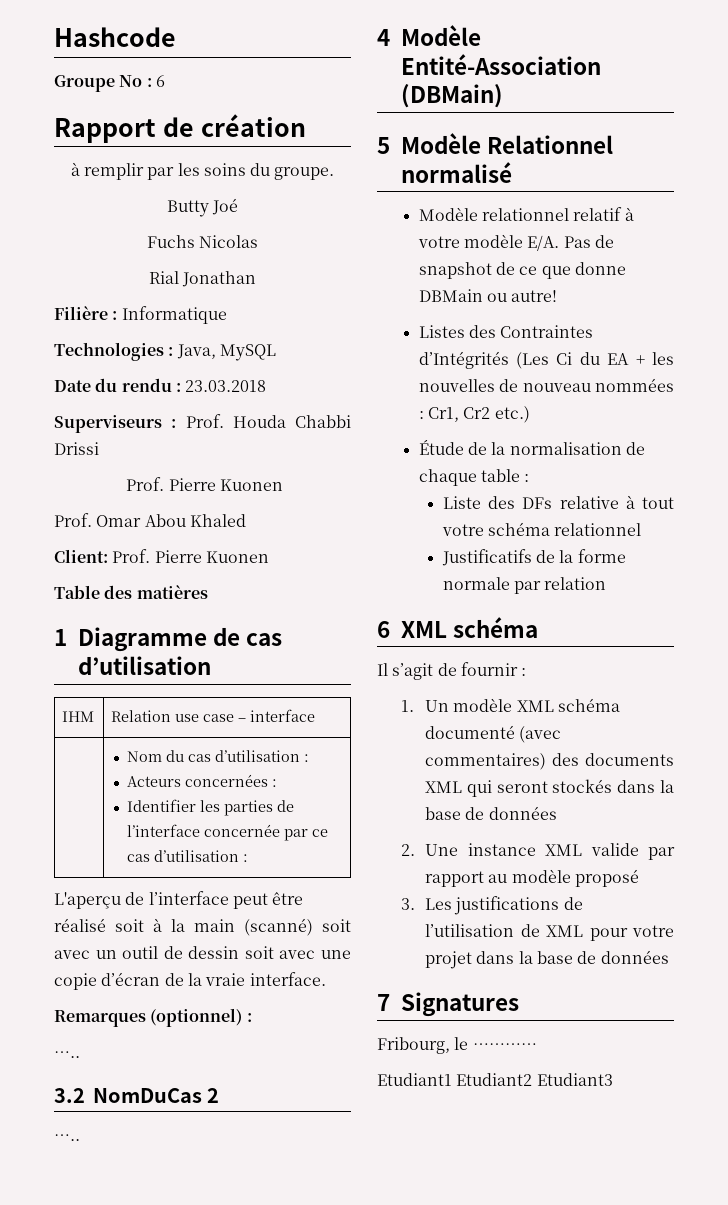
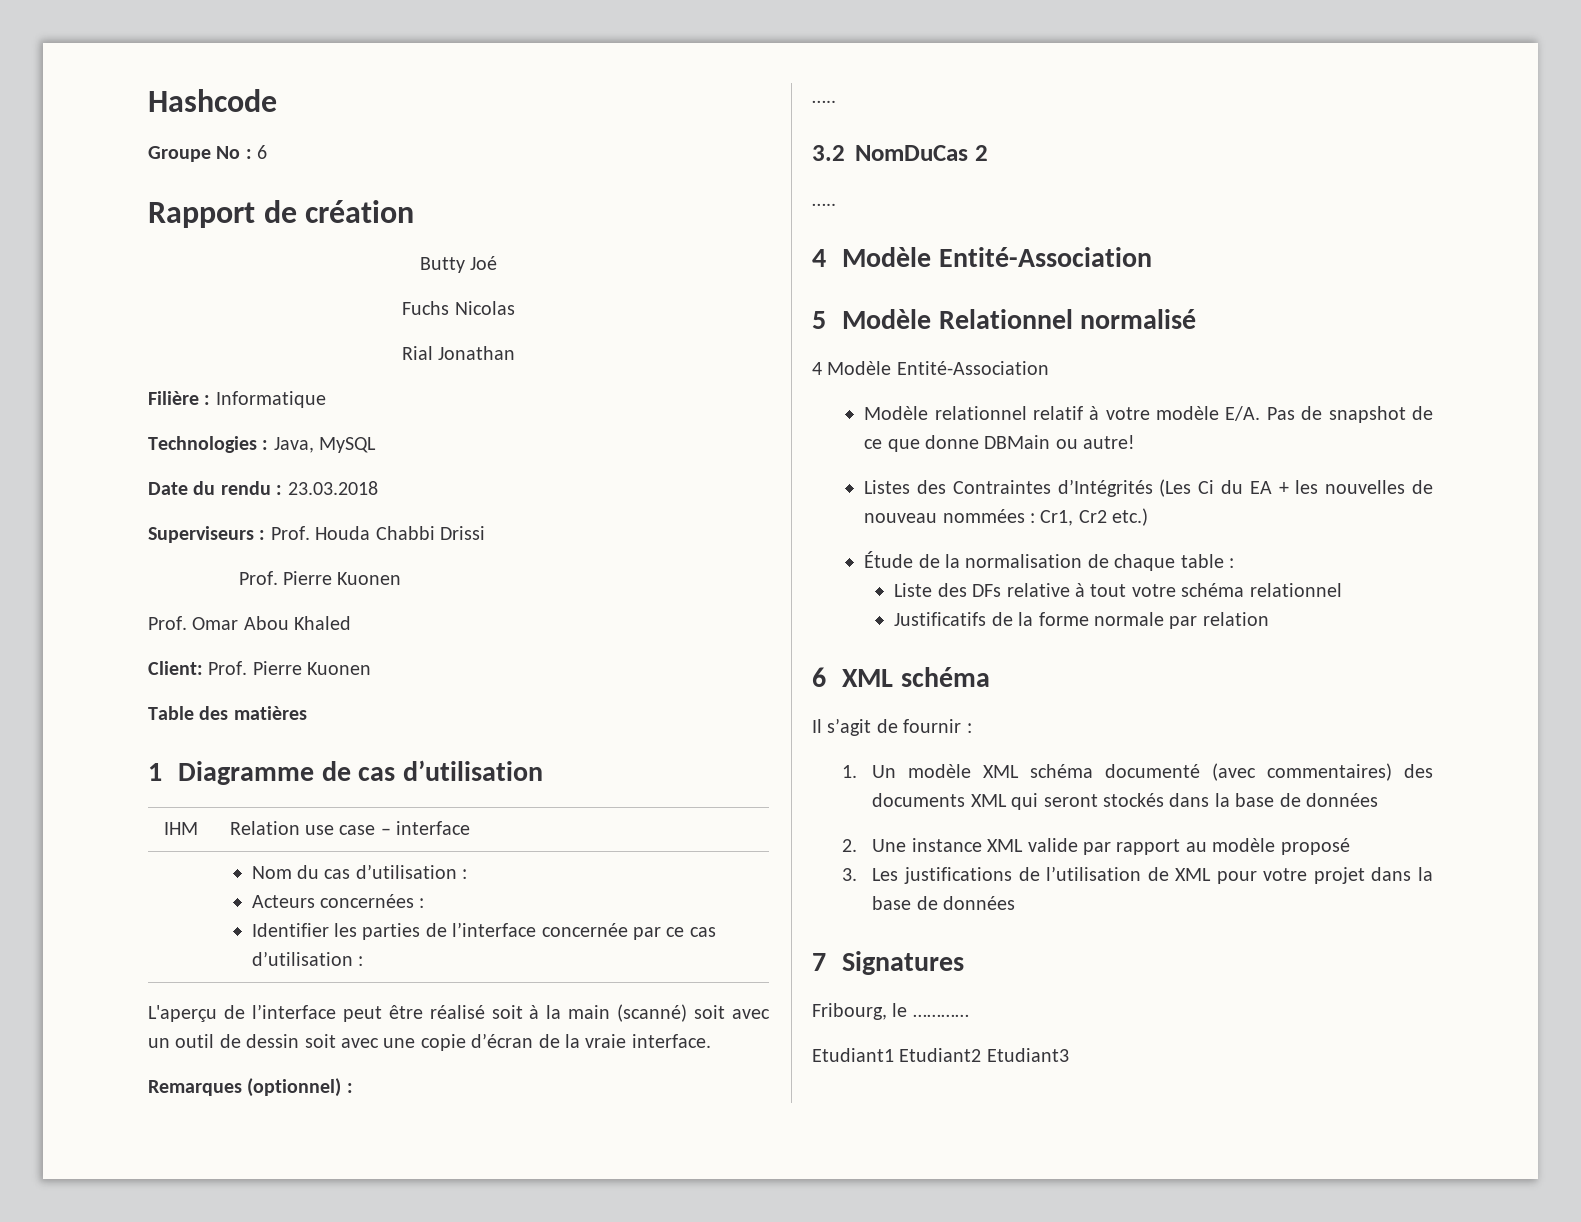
- à remplir par les soins du groupe.
  3.2 NomDuCas 2
  …..
- 4 Modèle Entité-Association (DBMain)
+ 4 Modèle Entité-Association
  5 Modèle Relationnel normalisé
+ 4 Modèle Entité-Association

